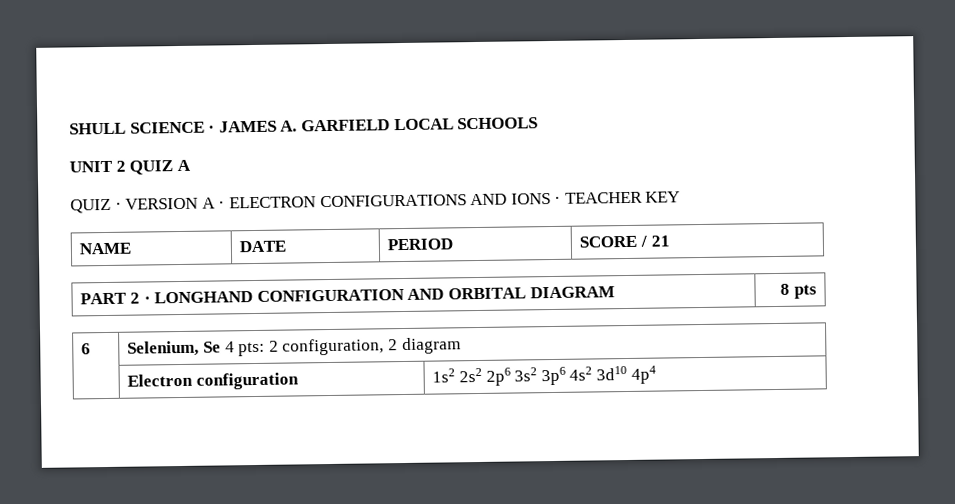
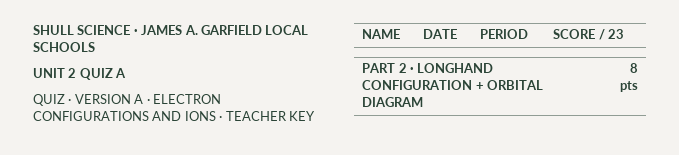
- NAME | DATE | PERIOD | SCORE / 21
+ NAME | DATE | PERIOD | SCORE / 23
- PART 2 · LONGHAND CONFIGURATION AND ORBITAL DIAGRAM | 8 pts
+ PART 2 · LONGHAND CONFIGURATION + ORBITAL DIAGRAM | 8 pts
- 6 | Selenium, Se 4 pts: 2 configuration, 2 diagram
- | Electron configuration | 1s2 2s2 2p6 3s2 3p6 4s2 3d10 4p4

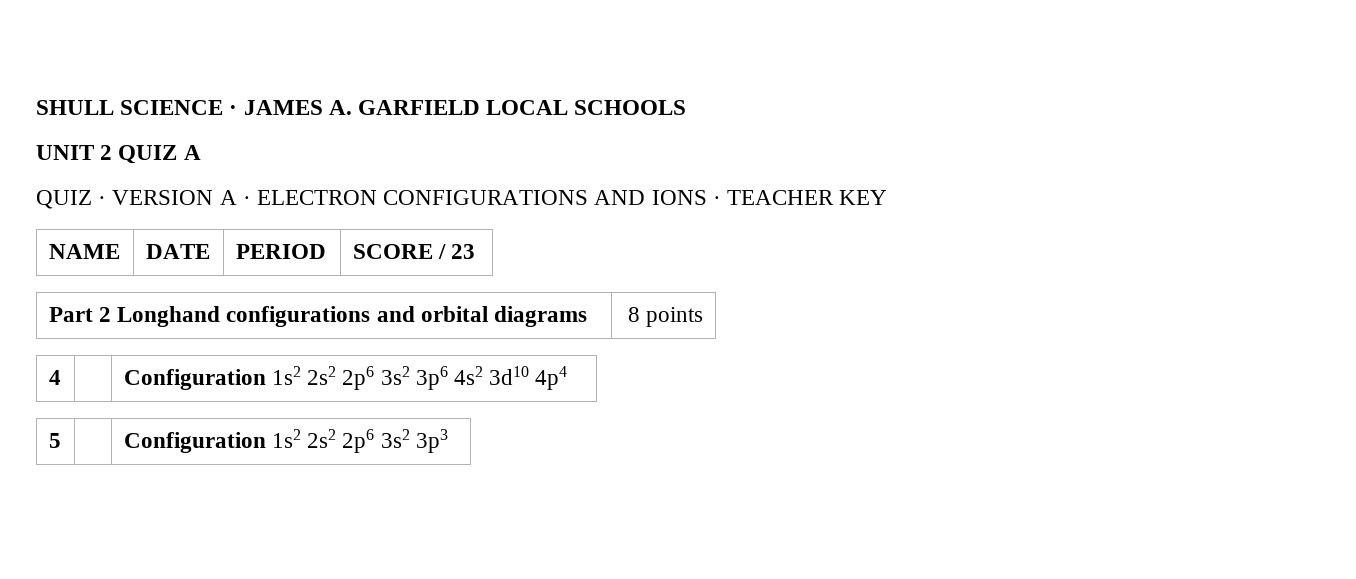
- PART 2 · LONGHAND CONFIGURATION + ORBITAL DIAGRAM | 8 pts
+ Part 2 Longhand configurations and orbital diagrams | 8 points
+ 4 | | Configuration 1s2 2s2 2p6 3s2 3p6 4s2 3d10 4p4
+ 5 | | Configuration 1s2 2s2 2p6 3s2 3p3

